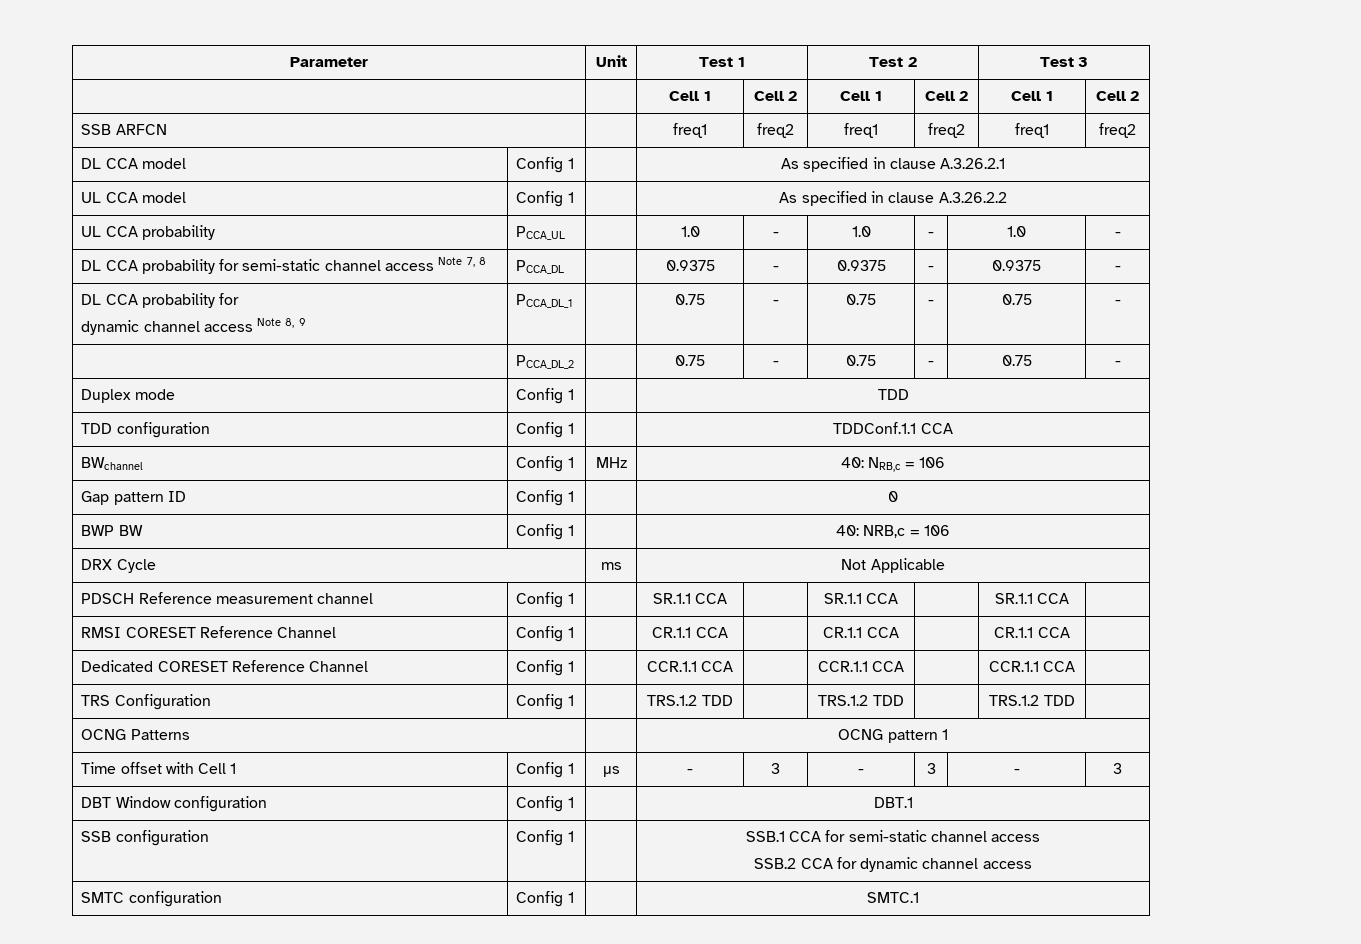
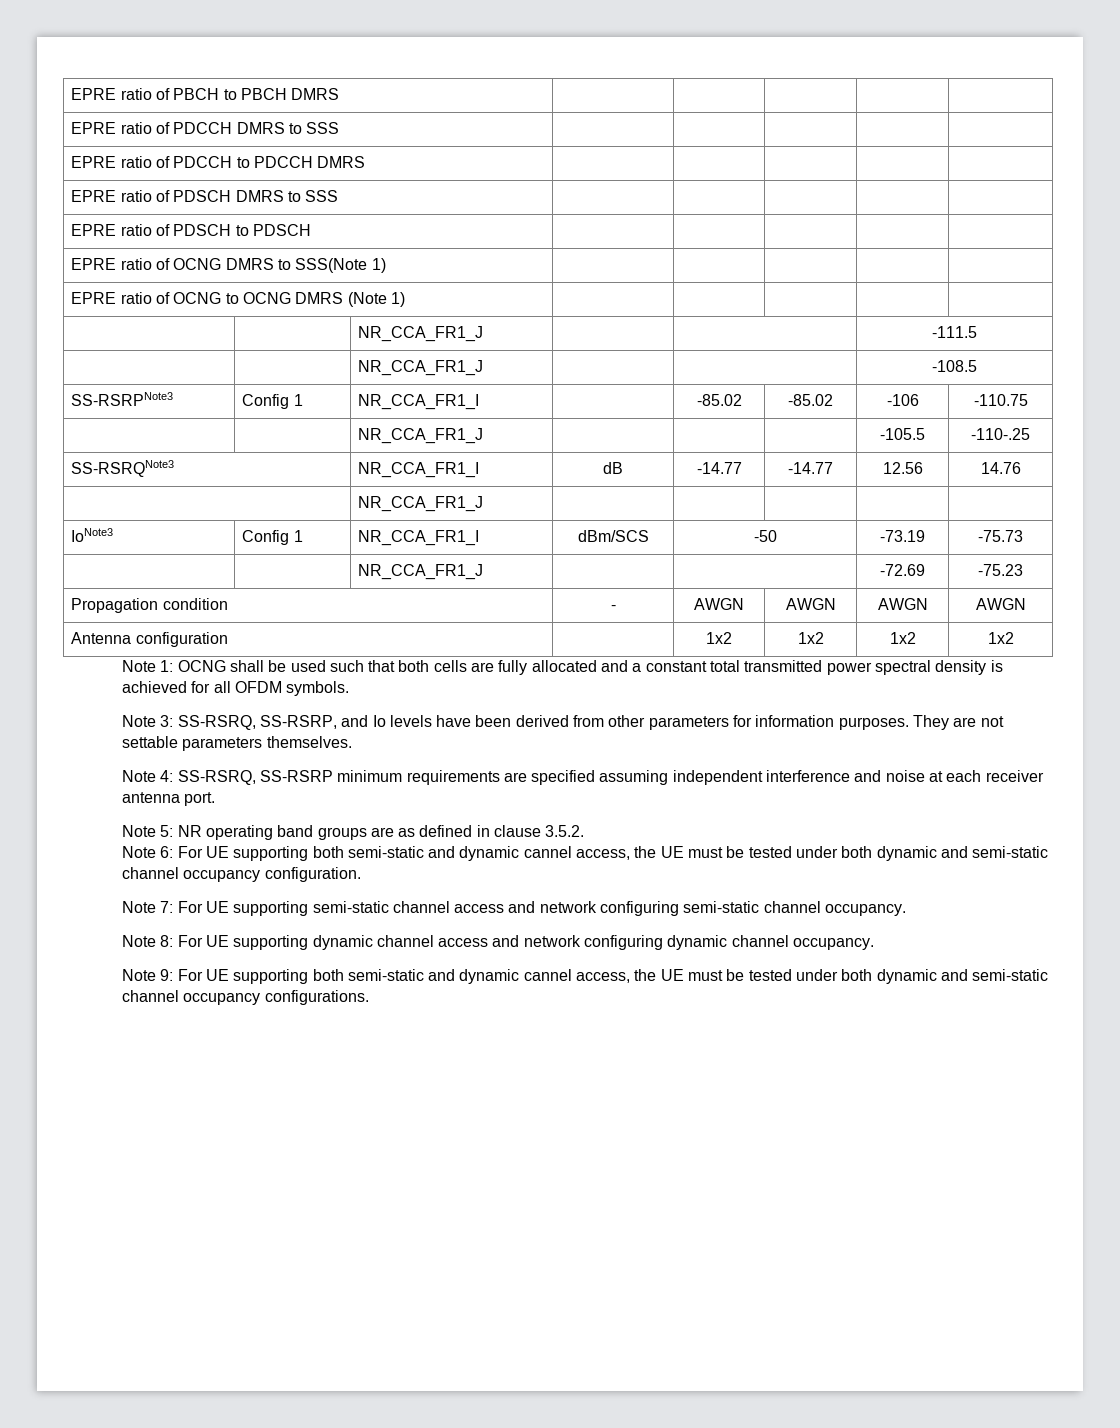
- Parameter | Unit | Test 1 | Test 2 | Test 3
- | | Cell 1 | Cell 2 | Cell 1 | Cell 2 | Cell 1 | Cell 2
- SSB ARFCN | | freq1 | freq2 | freq1 | freq2 | freq1 | freq2
- DL CCA model | Config 1 | | As specified in clause A.3.26.2.1
- UL CCA model | Config 1 | | As specified in clause A.3.26.2.2
- UL CCA probability | PCCA_UL | | 1.0 | - | 1.0 | - | 1.0 | -
- DL CCA probability for semi-static channel access Note 7, 8 | PCCA_DL | | 0.9375 | - | 0.9375 | - | 0.9375 | -
- DL CCA probability for
- dynamic channel access Note 8, 9 | PCCA_DL_1 | | 0.75 | - | 0.75 | - | 0.75 | -
- | PCCA_DL_2 | | 0.75 | - | 0.75 | - | 0.75 | -
- Duplex mode | Config 1 | | TDD
- TDD configuration | Config 1 | | TDDConf.1.1 CCA
- BWchannel | Config 1 | MHz | 40: NRB,c = 106
- Gap pattern ID | Config 1 | | 0
- BWP BW | Config 1 | | 40: NRB,c = 106
- DRX Cycle | ms | Not Applicable
- PDSCH Reference measurement channel | Config 1 | | SR.1.1 CCA | | SR.1.1 CCA | | SR.1.1 CCA |
- RMSI CORESET Reference Channel | Config 1 | | CR.1.1 CCA | | CR.1.1 CCA | | CR.1.1 CCA |
- Dedicated CORESET Reference Channel | Config 1 | | CCR.1.1 CCA | | CCR.1.1 CCA | | CCR.1.1 CCA |
- TRS Configuration | Config 1 | | TRS.1.2 TDD | | TRS.1.2 TDD | | TRS.1.2 TDD |
- OCNG Patterns | | OCNG pattern 1
- Time offset with Cell 1 | Config 1 | μs | - | 3 | - | 3 | - | 3
- DBT Window configuration | Config 1 | | DBT.1
- SSB configuration | Config 1 | | SSB.1 CCA for semi-static channel access
- SSB.2 CCA for dynamic channel access
- SMTC configuration | Config 1 | | SMTC.1
+ EPRE ratio of PBCH to PBCH DMRS | | | | |
+ EPRE ratio of PDCCH DMRS to SSS | | | | |
+ EPRE ratio of PDCCH to PDCCH DMRS | | | | |
+ EPRE ratio of PDSCH DMRS to SSS | | | | |
+ EPRE ratio of PDSCH to PDSCH | | | | |
+ EPRE ratio of OCNG DMRS to SSS(Note 1) | | | | |
+ EPRE ratio of OCNG to OCNG DMRS (Note 1) | | | | |
+ | | NR_CCA_FR1_J | | | -111.5
+ | | NR_CCA_FR1_J | | | -108.5
+ SS-RSRPNote3 | Config 1 | NR_CCA_FR1_I | | -85.02 | -85.02 | -106 | -110.75
+ | | NR_CCA_FR1_J | | | | -105.5 | -110-.25
+ SS-RSRQNote3 | NR_CCA_FR1_I | dB | -14.77 | -14.77 | 12.56 | 14.76
+ | NR_CCA_FR1_J | | | | |
+ IoNote3 | Config 1 | NR_CCA_FR1_I | dBm/SCS | -50 | -73.19 | -75.73
+ | | NR_CCA_FR1_J | | | -72.69 | -75.23
+ Propagation condition | - | AWGN | AWGN | AWGN | AWGN
+ Antenna configuration | | 1x2 | 1x2 | 1x2 | 1x2
+ Note 1: OCNG shall be used such that both cells are fully allocated and a constant total transmitted power spectral density is achieved for all OFDM symbols.
+ Note 3: SS-RSRQ, SS-RSRP, and Io levels have been derived from other parameters for information purposes. They are not settable parameters themselves.
+ Note 4: SS-RSRQ, SS-RSRP minimum requirements are specified assuming independent interference and noise at each receiver antenna port.
+ Note 5: NR operating band groups are as defined in clause 3.5.2.
+ Note 6: For UE supporting both semi-static and dynamic cannel access, the UE must be tested under both dynamic and semi-static channel occupancy configuration.
+ Note 7: For UE supporting semi-static channel access and network configuring semi-static channel occupancy.
+ Note 8: For UE supporting dynamic channel access and network configuring dynamic channel occupancy.
+ Note 9: For UE supporting both semi-static and dynamic cannel access, the UE must be tested under both dynamic and semi-static channel occupancy configurations.

